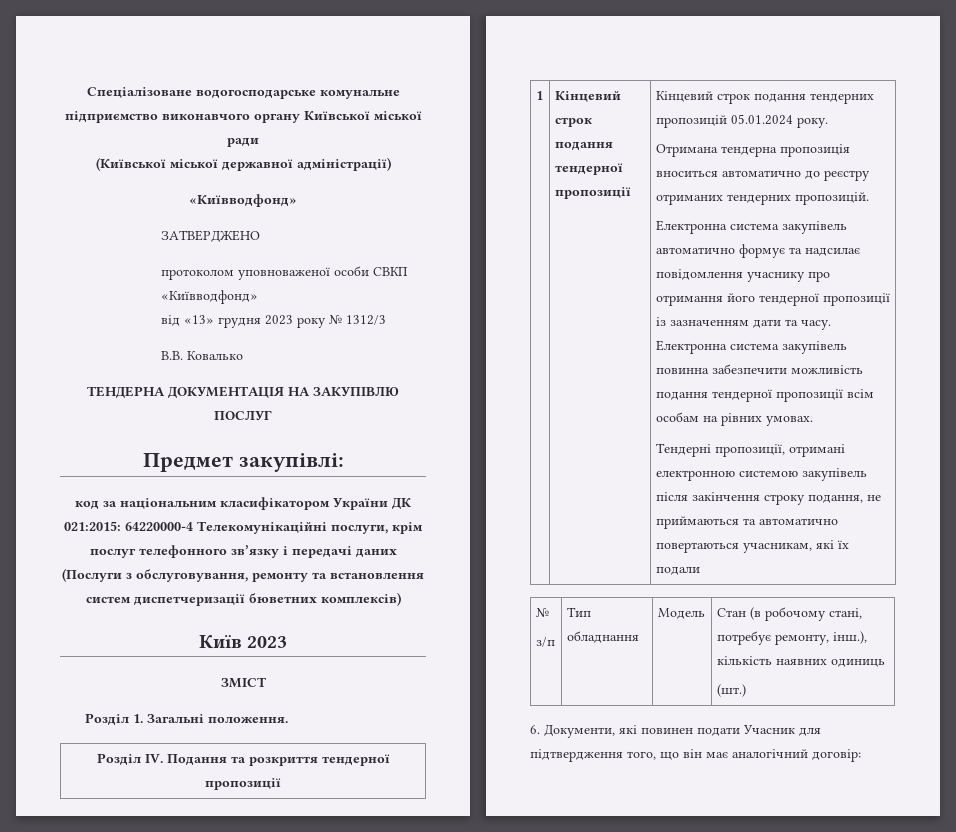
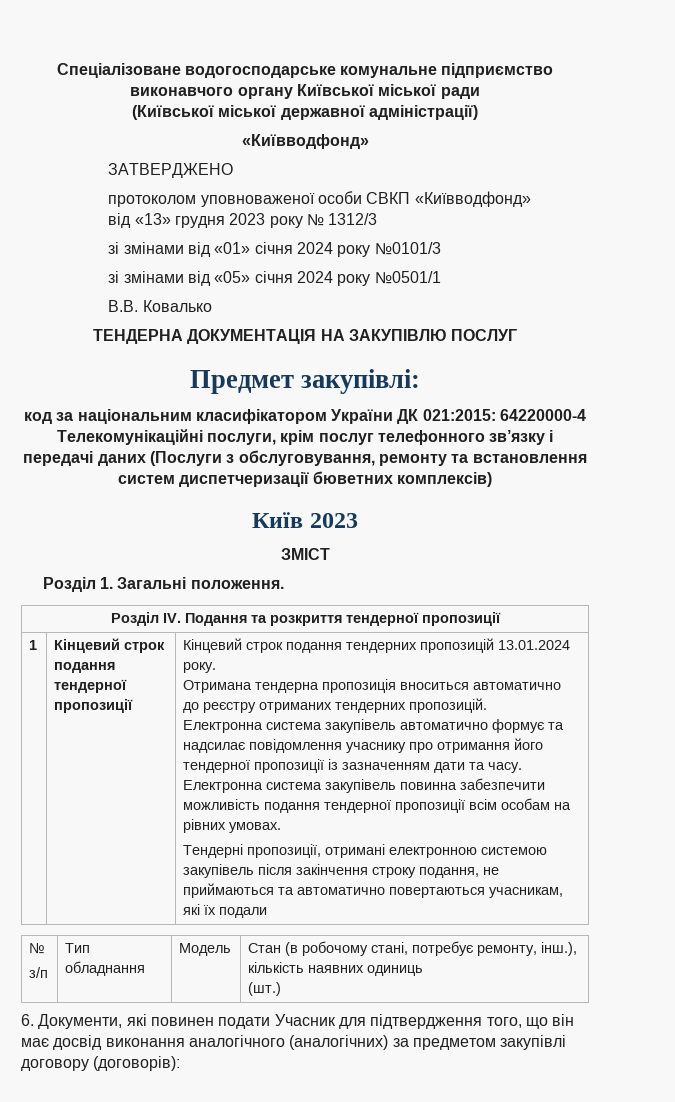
+ зі змінами від «01» січня 2024 року №0101/3
+ зі змінами від «05» січня 2024 року №0501/1
- Кінцевий строк подання тендерних пропозицій 05.01.2024 року.
+ Кінцевий строк подання тендерних пропозицій 13.01.2024 року.
- 6. Документи, які повинен подати Учасник для підтвердження того, що він має аналогічний договір:
+ 6. Документи, які повинен подати Учасник для підтвердження того, що він має досвід виконання аналогічного (аналогічних) за предметом закупівлі договору (договорів):

